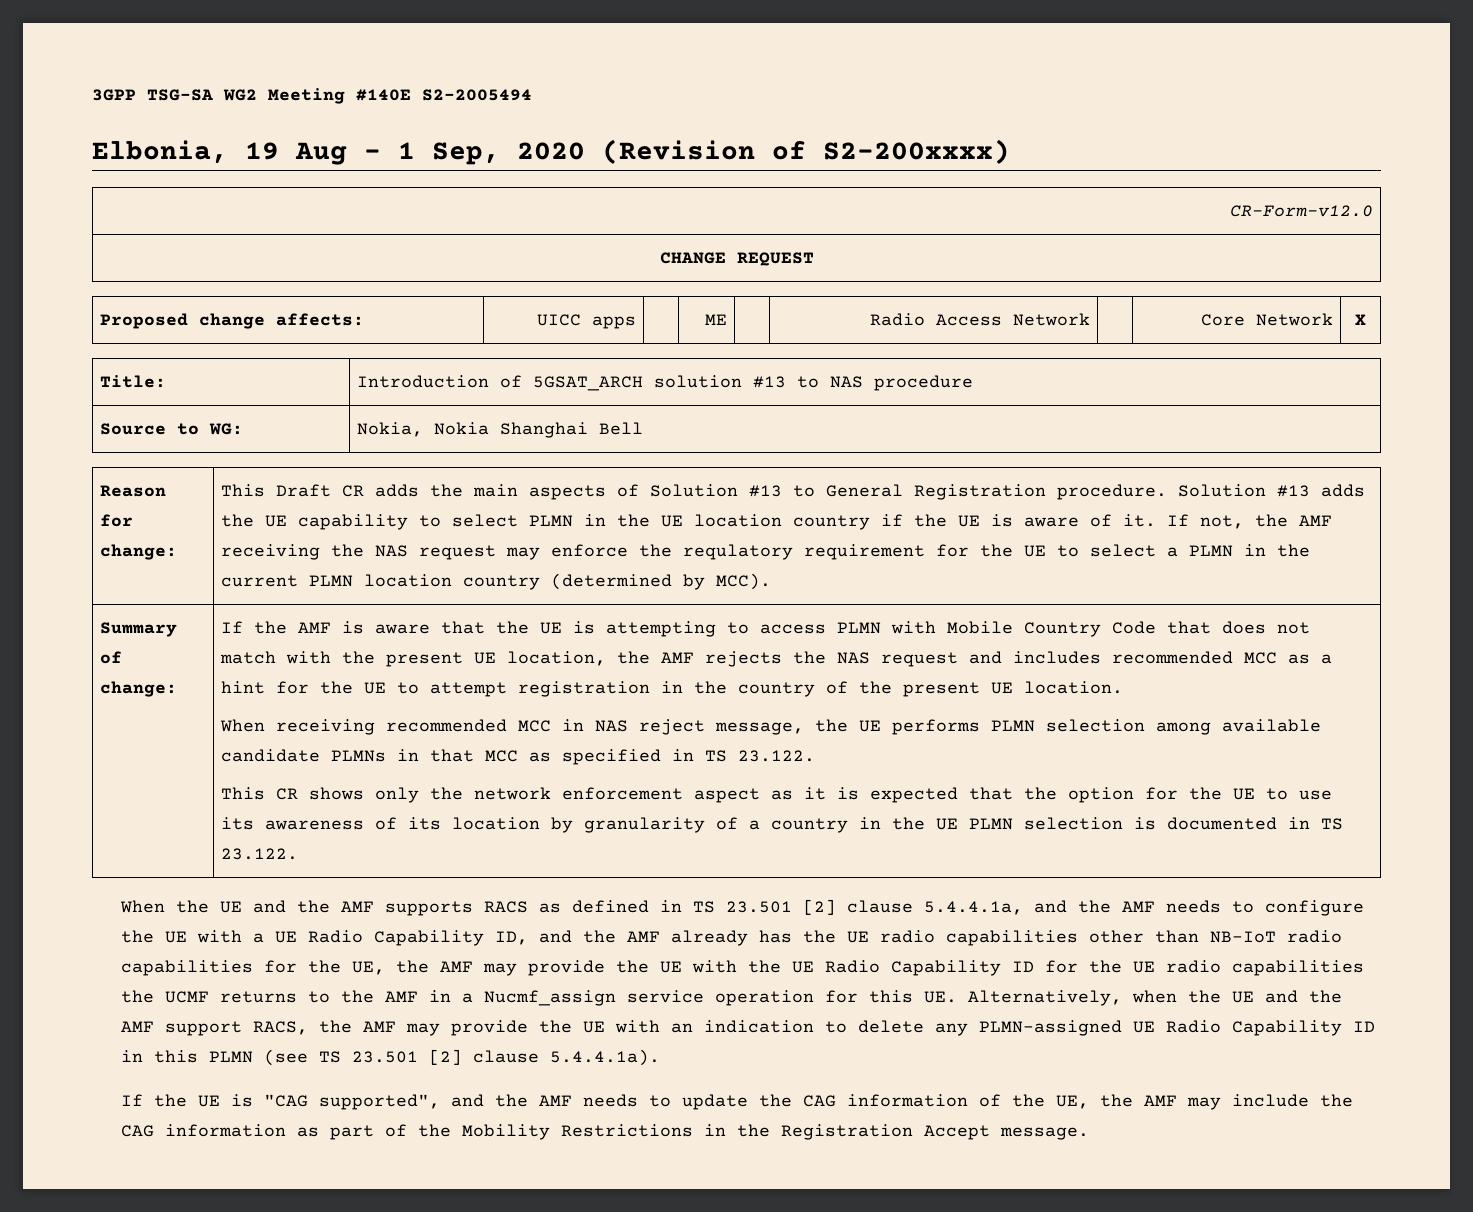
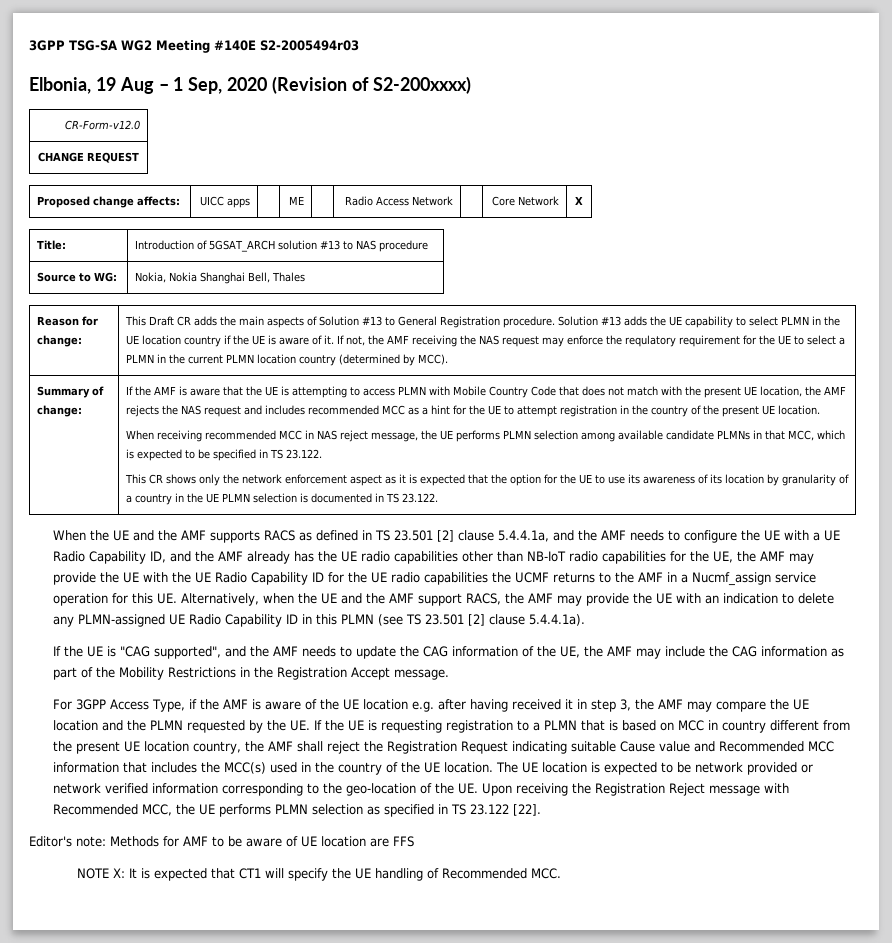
- 3GPP TSG-SA WG2 Meeting #140E S2-2005494
+ 3GPP TSG-SA WG2 Meeting #140E S2-2005494r03
- Source to WG: | Nokia, Nokia Shanghai Bell
+ Source to WG: | Nokia, Nokia Shanghai Bell, Thales
- When receiving recommended MCC in NAS reject message, the UE performs PLMN selection among available candidate PLMNs in that MCC as specified in TS 23.122.
+ When receiving recommended MCC in NAS reject message, the UE performs PLMN selection among available candidate PLMNs in that MCC, which is expected to be specified in TS 23.122.
+ For 3GPP Access Type, if the AMF is aware of the UE location e.g. after having received it in step 3, the AMF may compare the UE location and the PLMN requested by the UE. If the UE is requesting registration to a PLMN that is based on MCC in country different from the present UE location country, the AMF shall reject the Registration Request indicating suitable Cause value and Recommended MCC information that includes the MCC(s) used in the country of the UE location. The UE location is expected to be network provided or network verified information corresponding to the geo-location of the UE. Upon receiving the Registration Reject message with Recommended MCC, the UE performs PLMN selection as specified in TS 23.122 [22].
+ Editor's note: Methods for AMF to be aware of UE location are FFS
+ NOTE X: It is expected that CT1 will specify the UE handling of Recommended MCC.

